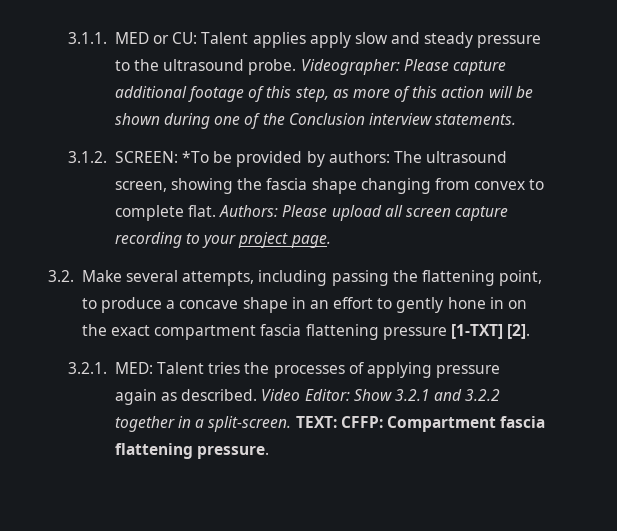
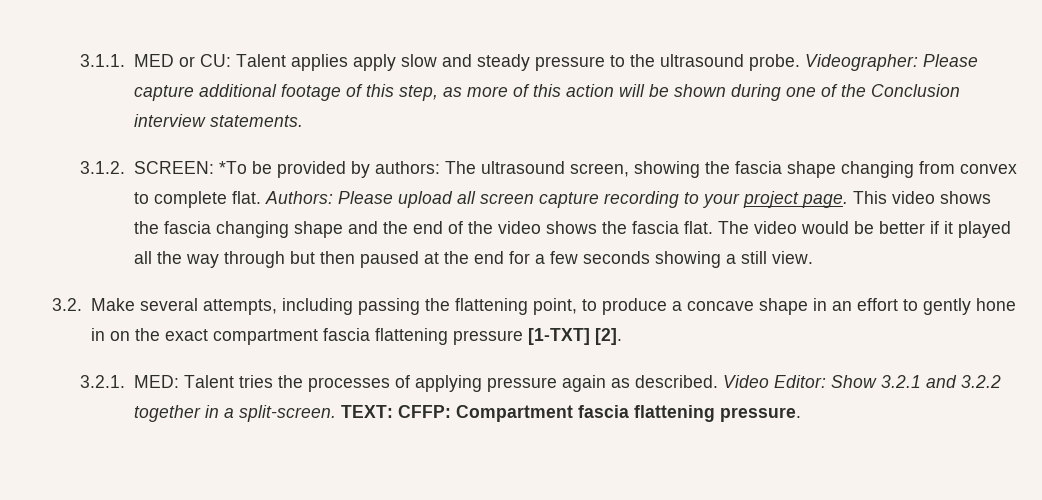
+ This video shows the fascia changing shape and the end of the video shows the fascia flat. The video would be better if it played all the way through but then paused at the end for a few seconds showing a still view.

